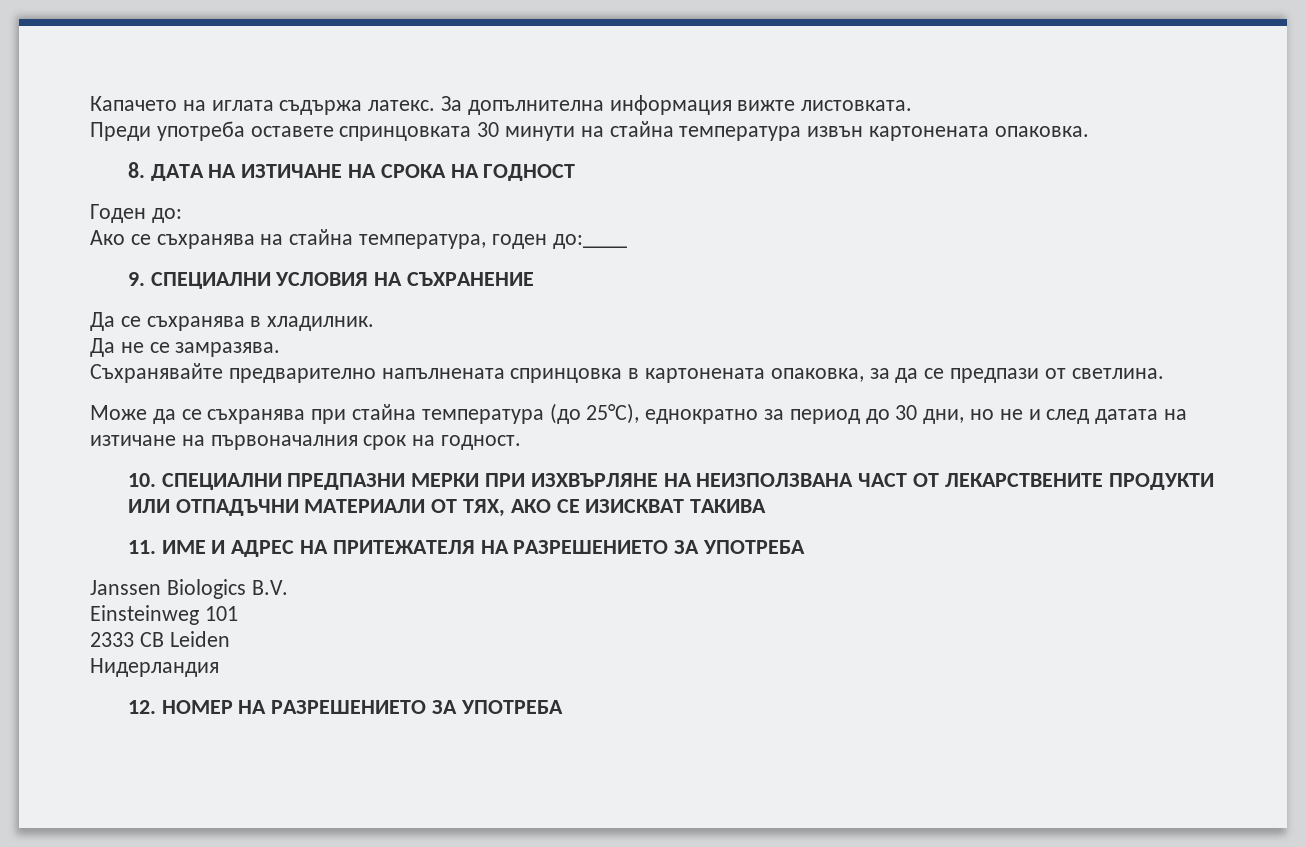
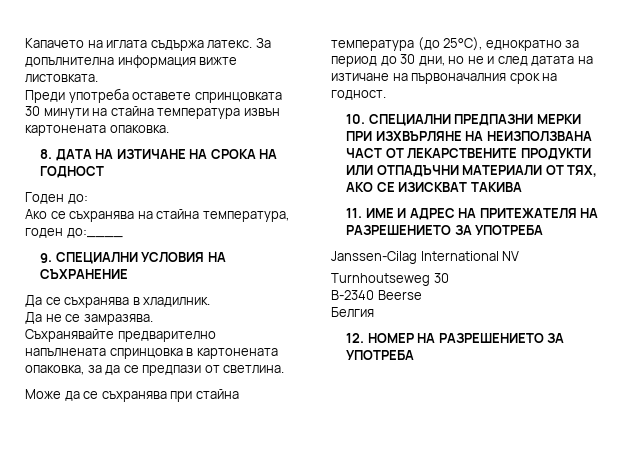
- Janssen Biologics B.V.
- Einsteinweg 101
- 2333 CB Leiden
- Нидерландия
+ Janssen-Cilag International NV
+ Turnhoutseweg 30
+ B-2340 Beerse
+ Белгия

